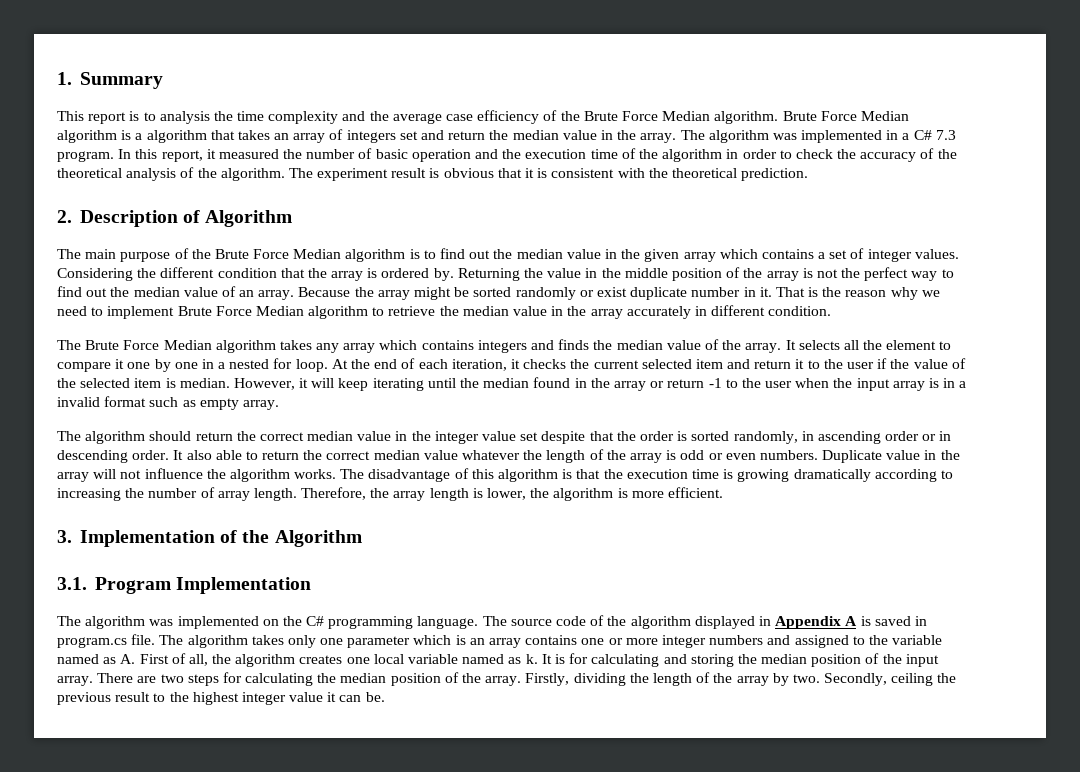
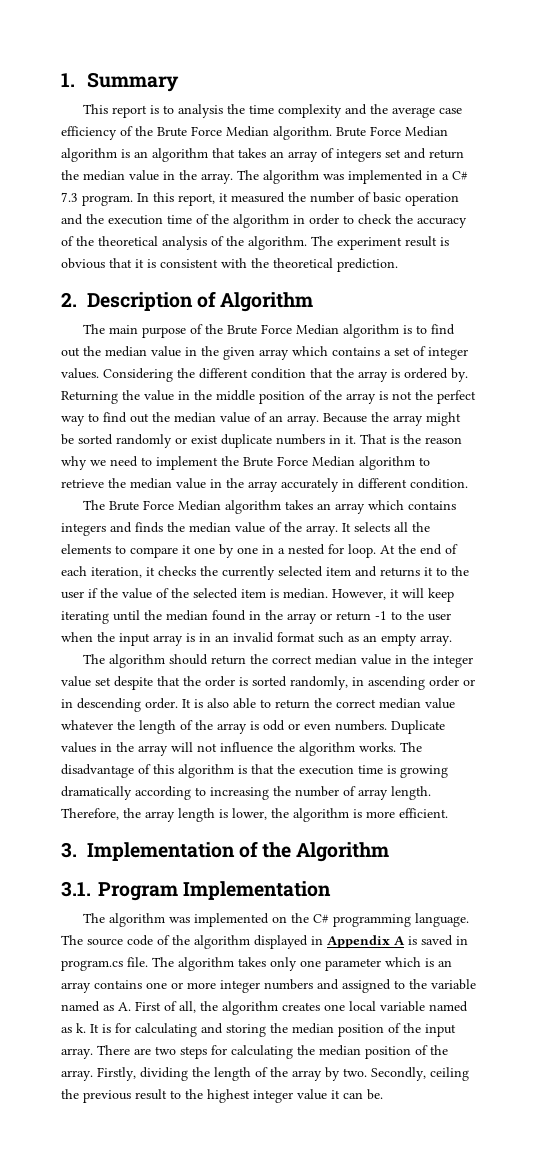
- Brute Force Median algorithm is a algorithm that takes an array of integers set and return the median value in the array.
+ Brute Force Median algorithm is an algorithm that takes an array of integers set and return the median value in the array.
- Because the array might be sorted randomly or exist duplicate number in it.
+ Because the array might be sorted randomly or exist duplicate numbers in it.
- That is the reason why we need to implement Brute Force Median algorithm to retrieve the median value in the array accurately in different condition.
+ That is the reason why we need to implement the Brute Force Median algorithm to retrieve the median value in the array accurately in different condition.
- The Brute Force Median algorithm takes any array which contains integers and finds the median value of the array.
+ The Brute Force Median algorithm takes an array which contains integers and finds the median value of the array.
- It selects all the element to compare it one by one in a nested for loop.
+ It selects all the elements to compare it one by one in a nested for loop.
- At the end of each iteration, it checks the current selected item and return it to the user if the value of the selected item is median.
+ At the end of each iteration, it checks the currently selected item and returns it to the user if the value of the selected item is median.
- However, it will keep iterating until the median found in the array or return -1 to the user when the input array is in a invalid format such as empty array.
+ However, it will keep iterating until the median found in the array or return -1 to the user when the input array is in an invalid format such as an empty array.
- It also able to return the correct median value whatever the length of the array is odd or even numbers.
+ It is also able to return the correct median value whatever the length of the array is odd or even numbers.
- Duplicate value in the array will not influence the algorithm works.
+ Duplicate values in the array will not influence the algorithm works.

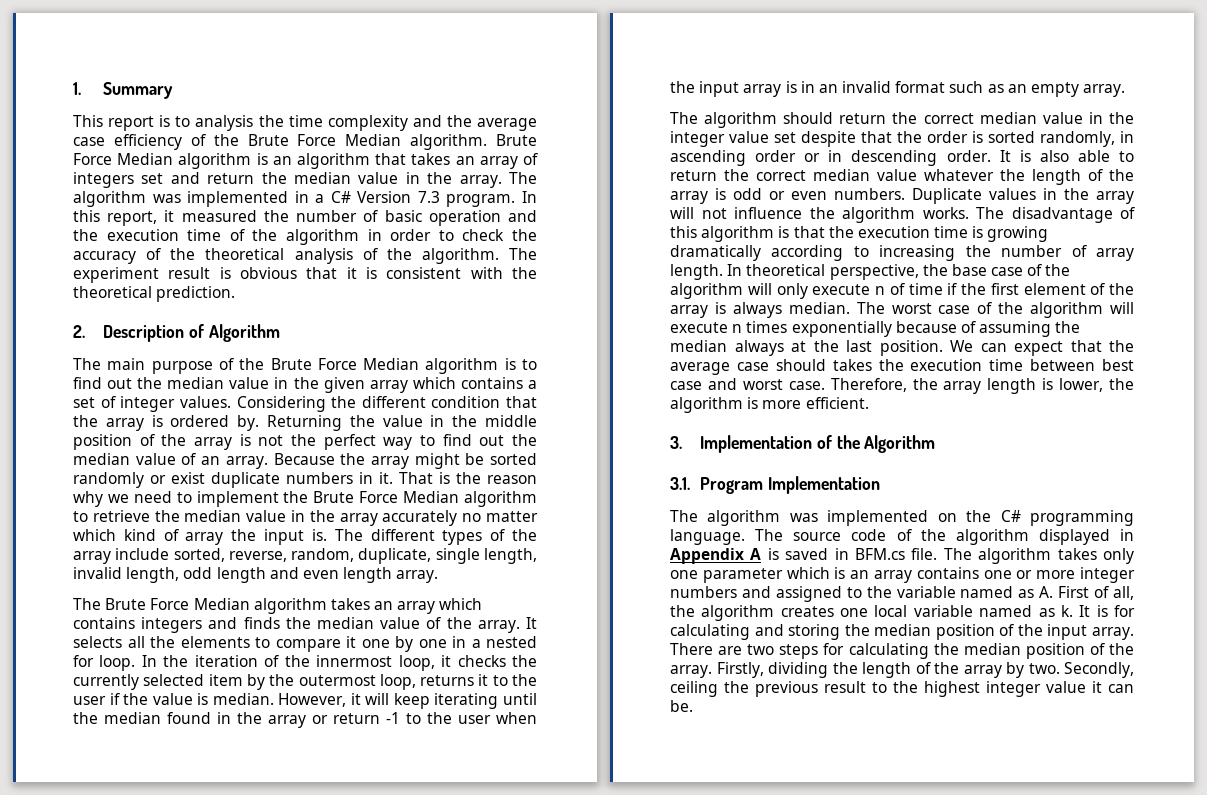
- The algorithm was implemented in a C# 7.3 program.
+ The algorithm was implemented in a C# Version 7.3 program.
- That is the reason why we need to implement the Brute Force Median algorithm to retrieve the median value in the array accurately in different condition.
+ That is the reason why we need to implement the Brute Force Median algorithm to retrieve the median value in the array accurately no matter which kind of array the input is. The different types of the array include sorted, reverse, random, duplicate, single length, invalid length, odd length and even length array.
- At the end of each iteration, it checks the currently selected item and returns it to the user if the value of the selected item is median.
+ In the iteration of the innermost loop, it checks the currently selected item by the outermost loop, returns it to the user if the value is median.
+ In theoretical perspective, the base case of the algorithm will only execute n of time if the first element of the array is always median. The worst case of the algorithm will execute n times exponentially because of assuming the median always at the last position. We can expect that the average case should takes the execution time between best case and worst case.
- The source code of the algorithm displayed in Appendix A is saved in program.cs file.
+ The source code of the algorithm displayed in Appendix A is saved in BFM.cs file.

